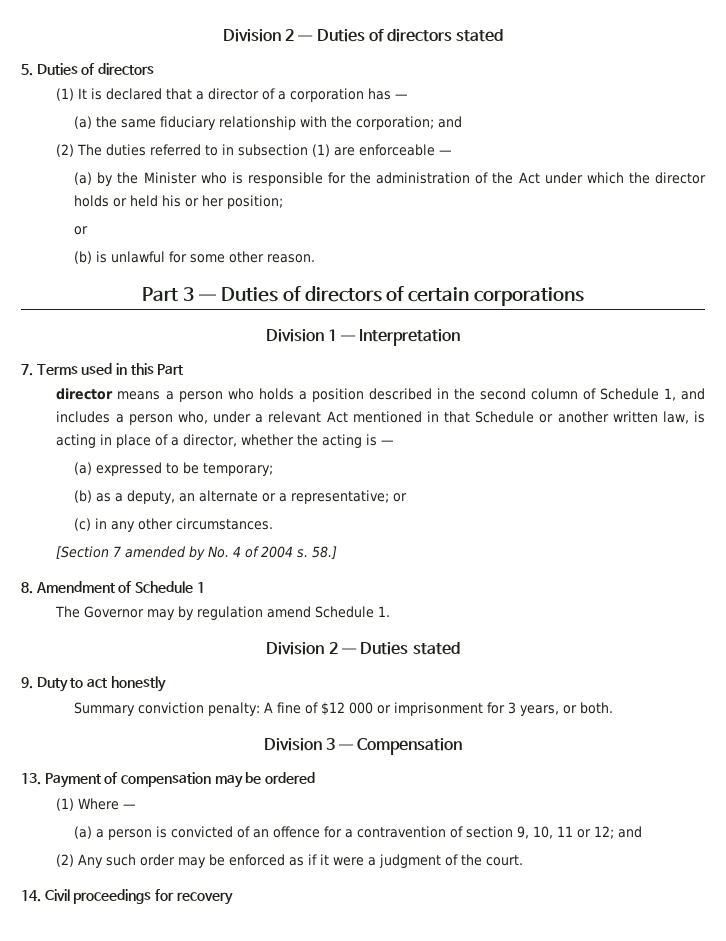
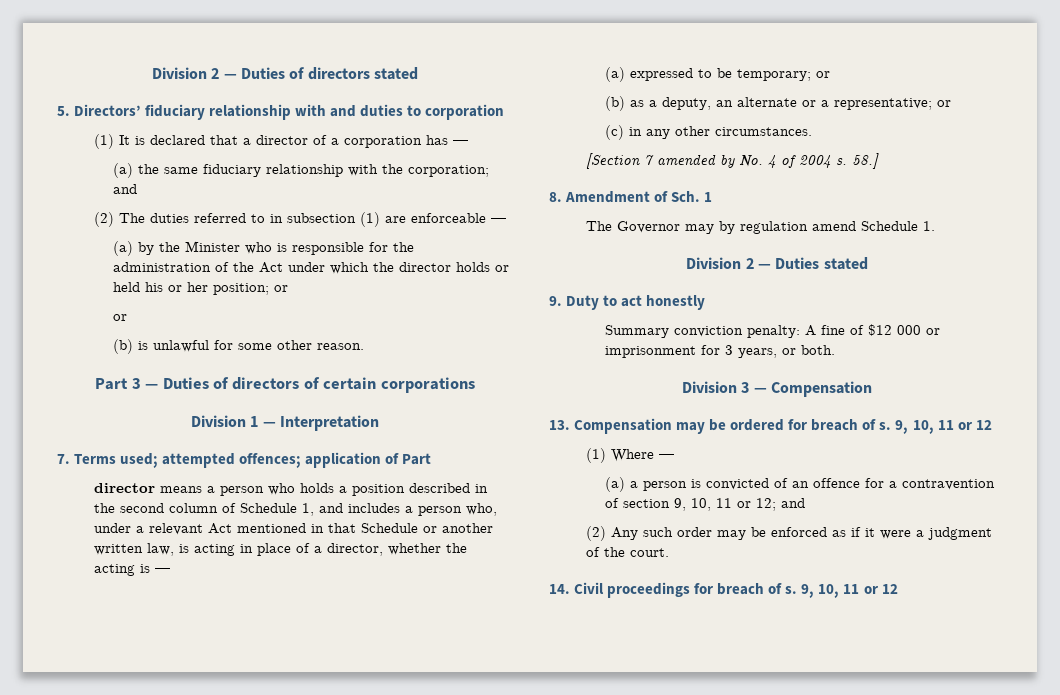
- 5. Duties of directors
+ 5. Directors’ fiduciary relationship with and duties to corporation
- (a) by the Minister who is responsible for the administration of the Act under which the director holds or held his or her position;
+ (a) by the Minister who is responsible for the administration of the Act under which the director holds or held his or her position; or
- 7. Terms used in this Part
+ 7. Terms used; attempted offences; application of Part
- (a) expressed to be temporary;
+ (a) expressed to be temporary; or
- 8. Amendment of Schedule 1
+ 8. Amendment of Sch. 1
- 13. Payment of compensation may be ordered
+ 13. Compensation may be ordered for breach of s. 9, 10, 11 or 12
- 14. Civil proceedings for recovery
+ 14. Civil proceedings for breach of s. 9, 10, 11 or 12

